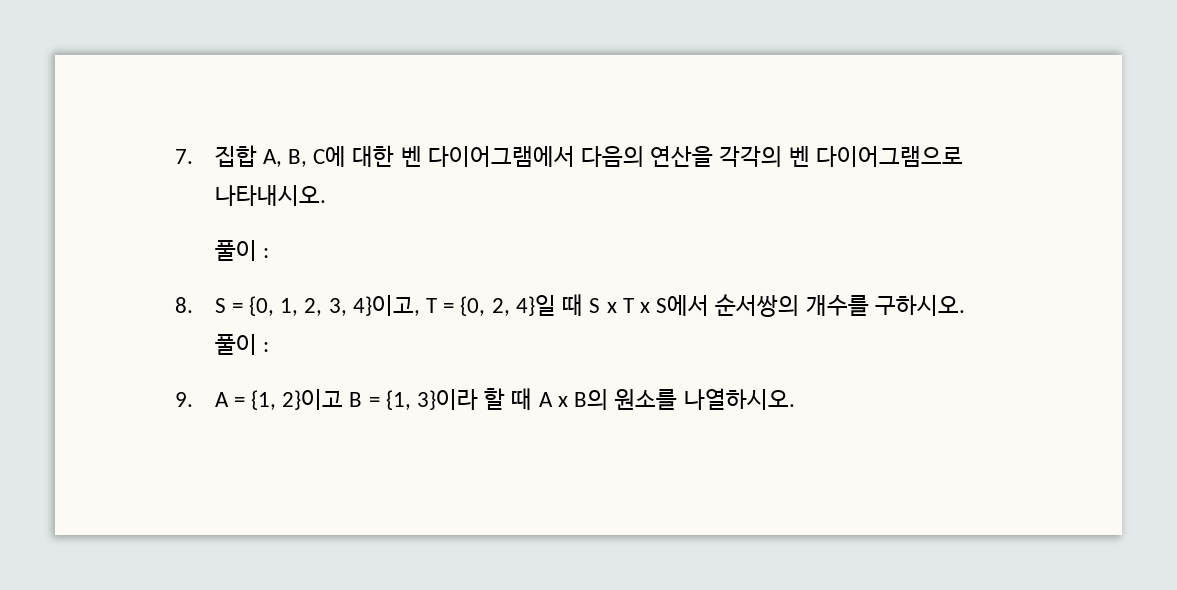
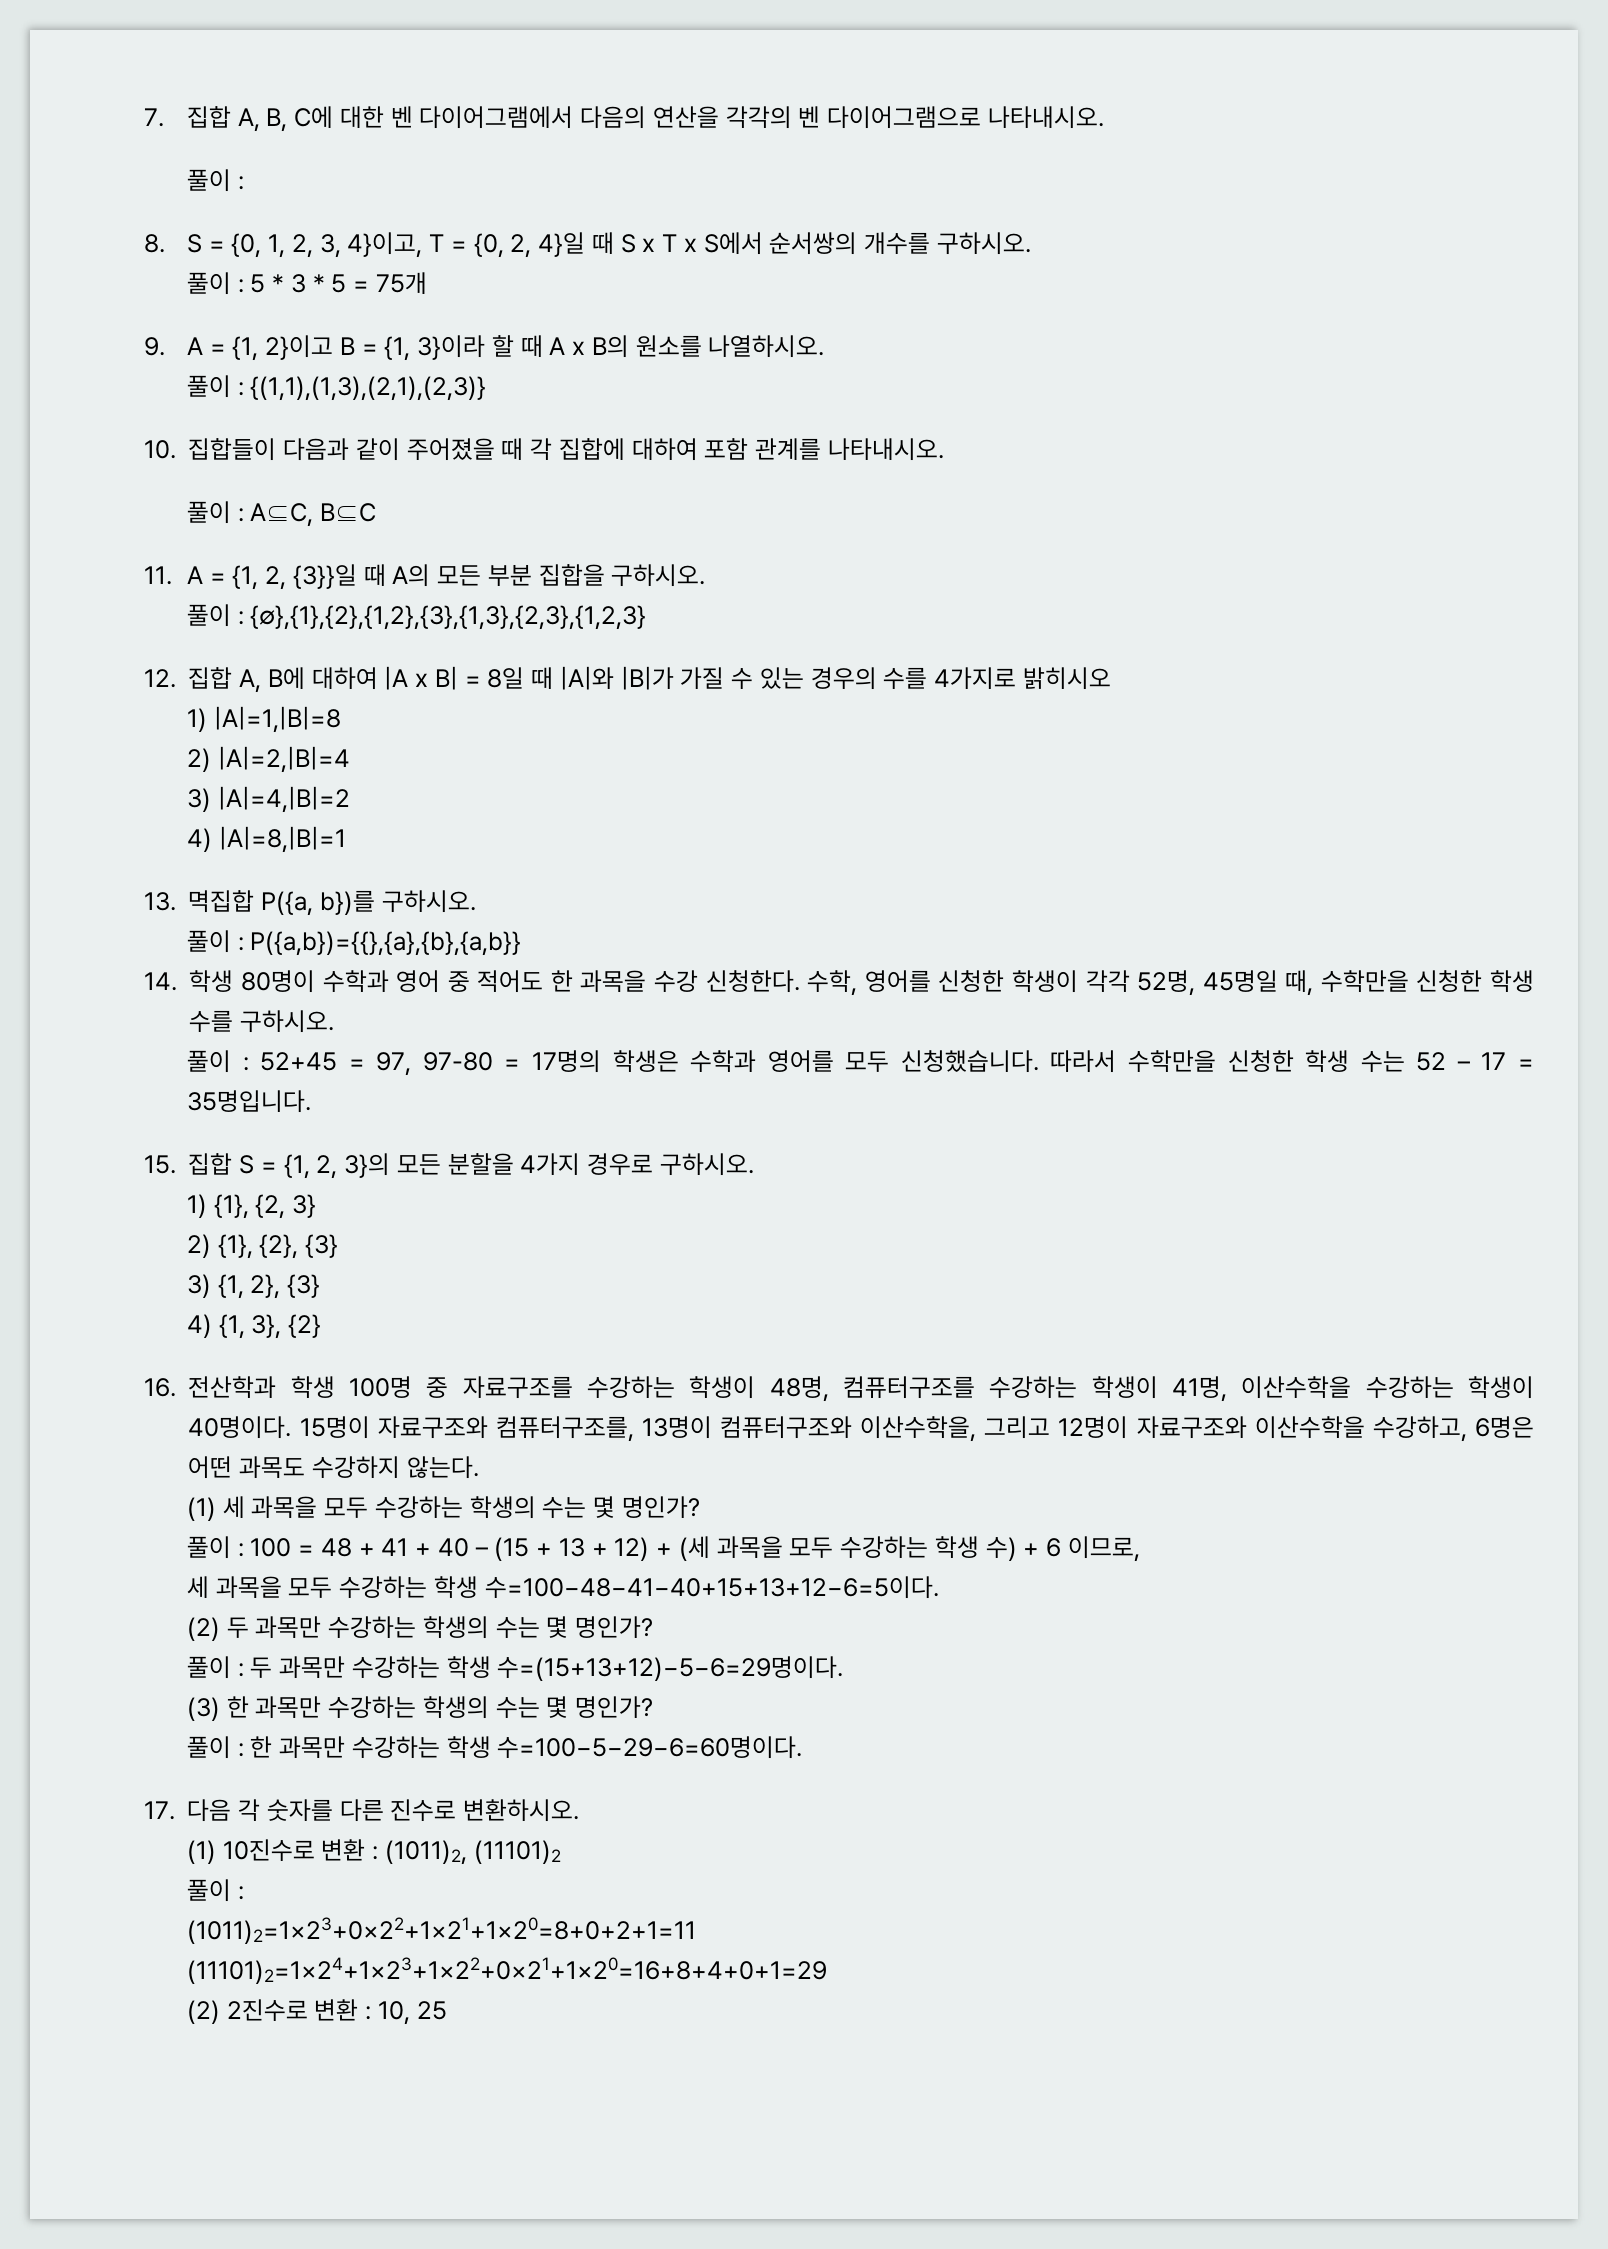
  8. S = {0, 1, 2, 3, 4}이고, T = {0, 2, 4}일 때 S x T x S에서 순서쌍의 개수를 구하시오.
- 풀이 :
+ 풀이 : 5 * 3 * 5 = 75개
+ 풀이 : {(1,1),(1,3),(2,1),(2,3)}
+ 10. 집합들이 다음과 같이 주어졌을 때 각 집합에 대하여 포함 관계를 나타내시오.
+ 풀이 : A⊆C, B⊆C
+ 11. A = {1, 2, {3}}일 때 A의 모든 부분 집합을 구하시오.
+ 풀이 : {∅},{1},{2},{1,2},{3},{1,3},{2,3},{1,2,3}
+ 12. 집합 A, B에 대하여 |A x B| = 8일 때 |A|와 |B|가 가질 수 있는 경우의 수를 4가지로 밝히시오
+ 1) |A|=1,|B|=8
+ 2) |A|=2,|B|=4
+ 3) |A|=4,|B|=2
+ 4) |A|=8,|B|=1
+ 13. 멱집합 P({a, b})를 구하시오.
+ 풀이 : P({a,b})={{},{a},{b},{a,b}}
+ 14. 학생 80명이 수학과 영어 중 적어도 한 과목을 수강 신청한다. 수학, 영어를 신청한 학생이 각각 52명, 45명일 때, 수학만을 신청한 학생 수를 구하시오.
+ 풀이 : 52+45 = 97, 97-80 = 17명의 학생은 수학과 영어를 모두 신청했습니다. 따라서 수학만을 신청한 학생 수는 52 – 17 = 35명입니다.
+ 15. 집합 S = {1, 2, 3}의 모든 분할을 4가지 경우로 구하시오.
+ 1) {1}, {2, 3}
+ 2) {1}, {2}, {3}
+ 3) {1, 2}, {3}
+ 4) {1, 3}, {2}
+ 16. 전산학과 학생 100명 중 자료구조를 수강하는 학생이 48명, 컴퓨터구조를 수강하는 학생이 41명, 이산수학을 수강하는 학생이 40명이다. 15명이 자료구조와 컴퓨터구조를, 13명이 컴퓨터구조와 이산수학을, 그리고 12명이 자료구조와 이산수학을 수강하고, 6명은 어떤 과목도 수강하지 않는다.
+ (1) 세 과목을 모두 수강하는 학생의 수는 몇 명인가?
+ 풀이 : 100 = 48 + 41 + 40 – (15 + 13 + 12) + (세 과목을 모두 수강하는 학생 수) + 6 이므로,
+ 세 과목을 모두 수강하는 학생 수=100−48−41−40+15+13+12−6=5이다.
+ (2) 두 과목만 수강하는 학생의 수는 몇 명인가?
+ 풀이 : 두 과목만 수강하는 학생 수=(15+13+12)−5−6=29명이다.
+ (3) 한 과목만 수강하는 학생의 수는 몇 명인가?
+ 풀이 : 한 과목만 수강하는 학생 수=100−5−29−6=60명이다.
+ 17. 다음 각 숫자를 다른 진수로 변환하시오.
+ (1) 10진수로 변환 : (1011)2, (11101)2
+ 풀이 :
+ (1011)2=1×23+0×22+1×21+1×20=8+0+2+1=11
+ (11101)2=1×24+1×23+1×22+0×21+1×20=16+8+4+0+1=29
+ (2) 2진수로 변환 : 10, 25

